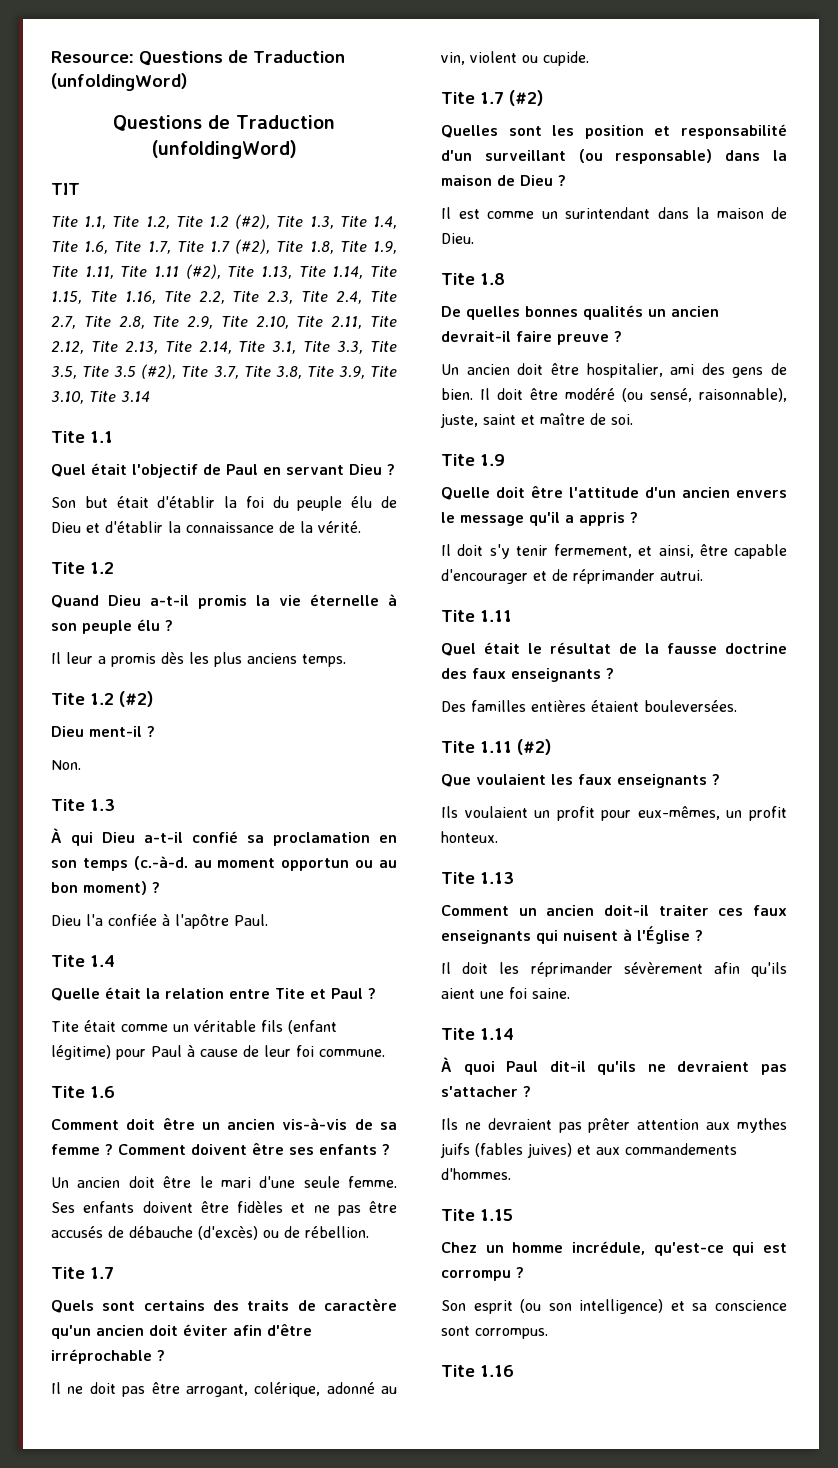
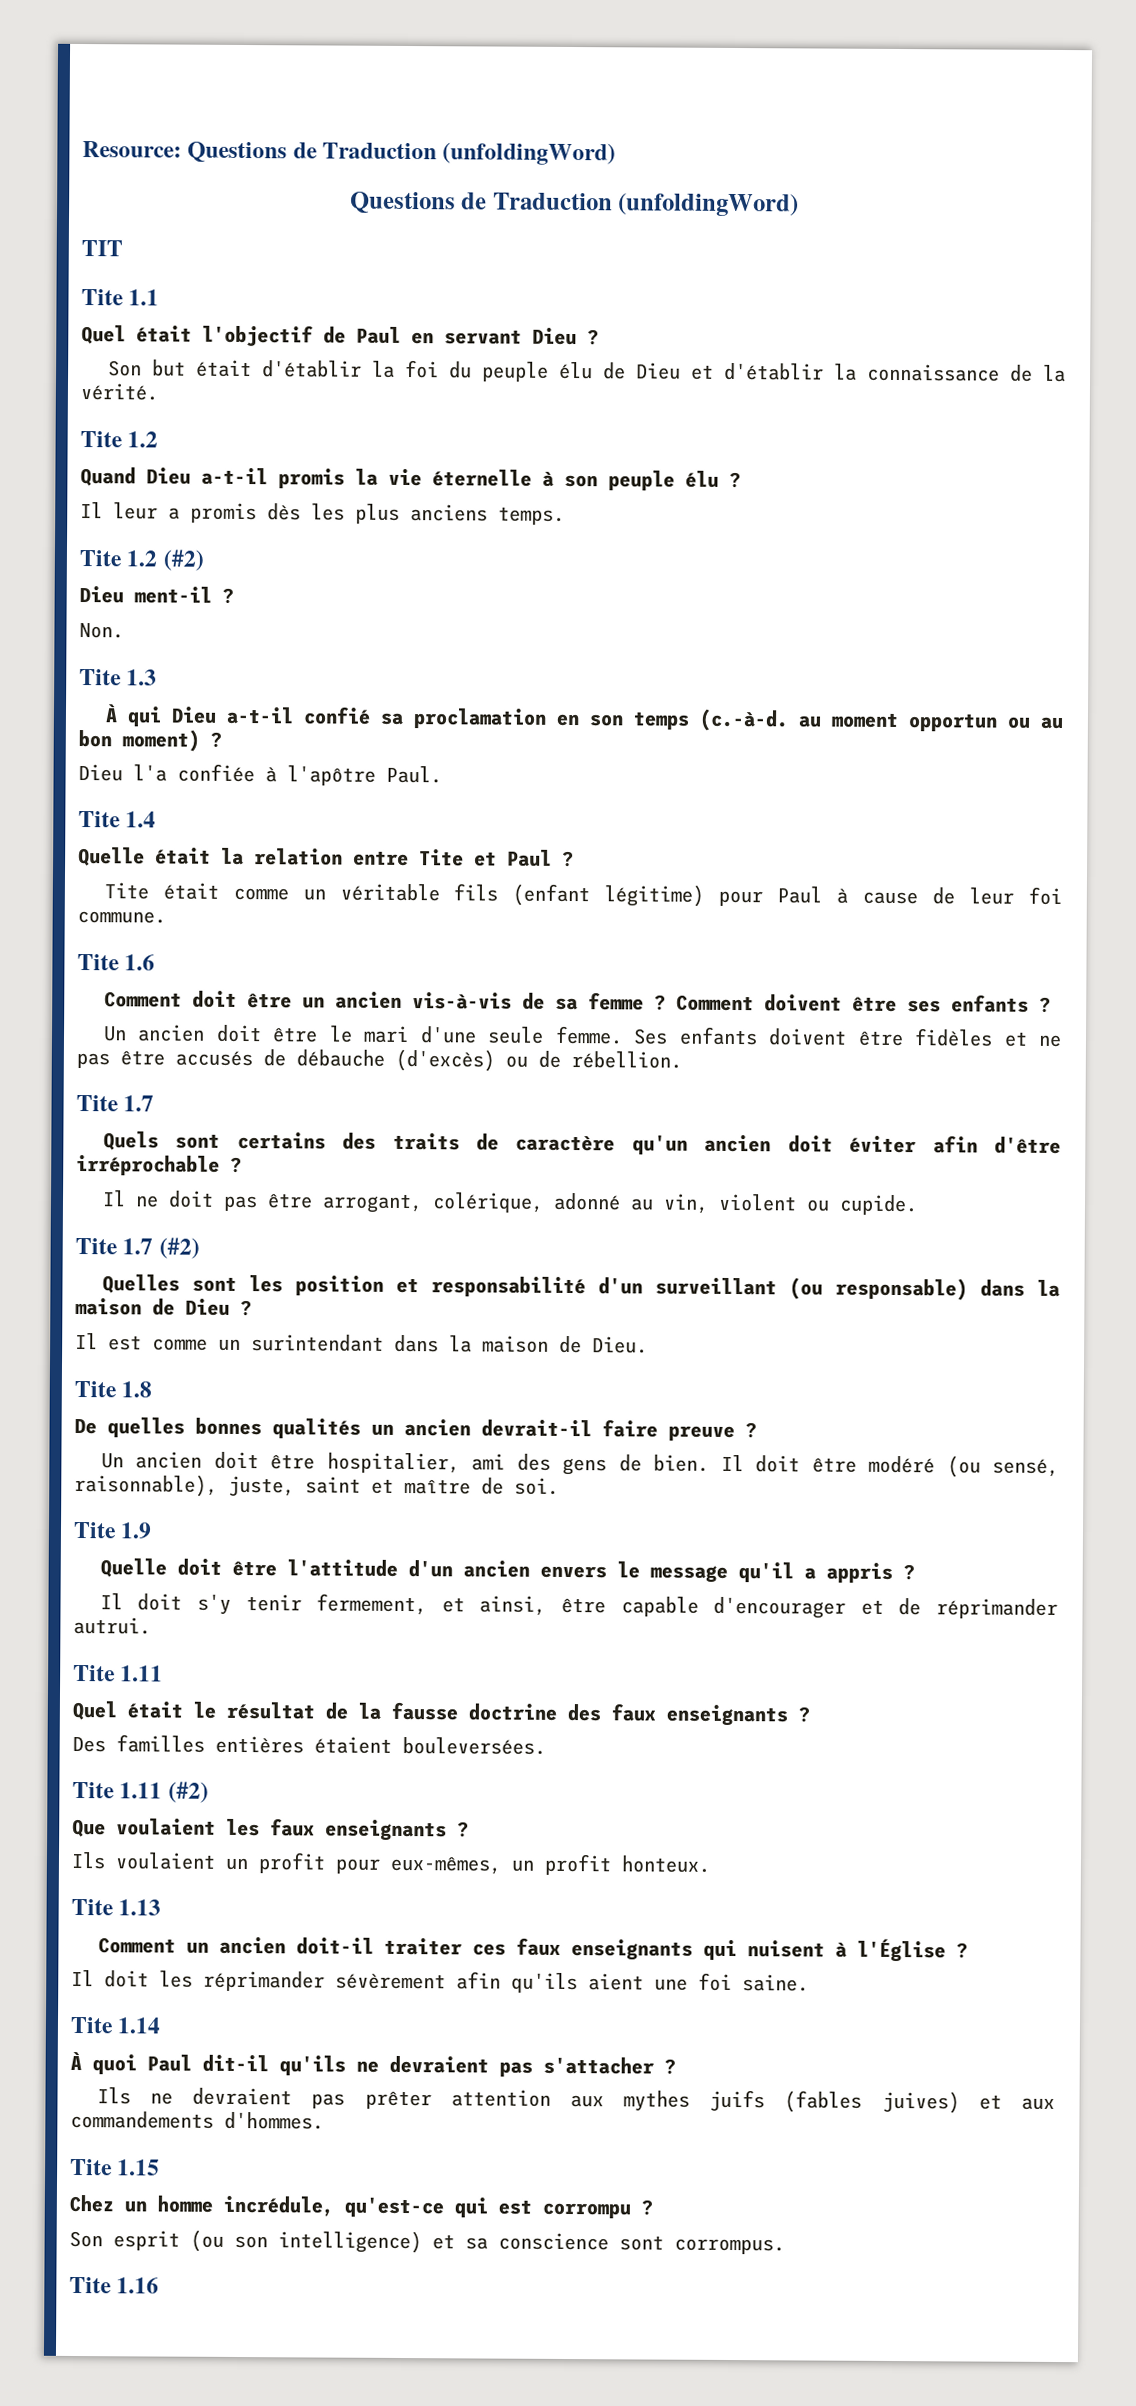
- Tite 1.1, Tite 1.2, Tite 1.2 (#2), Tite 1.3, Tite 1.4, Tite 1.6, Tite 1.7, Tite 1.7 (#2), Tite 1.8, Tite 1.9, Tite 1.11, Tite 1.11 (#2), Tite 1.13, Tite 1.14, Tite 1.15, Tite 1.16, Tite 2.2, Tite 2.3, Tite 2.4, Tite 2.7, Tite 2.8, Tite 2.9, Tite 2.10, Tite 2.11, Tite 2.12, Tite 2.13, Tite 2.14, Tite 3.1, Tite 3.3, Tite 3.5, Tite 3.5 (#2), Tite 3.7, Tite 3.8, Tite 3.9, Tite 3.10, Tite 3.14

